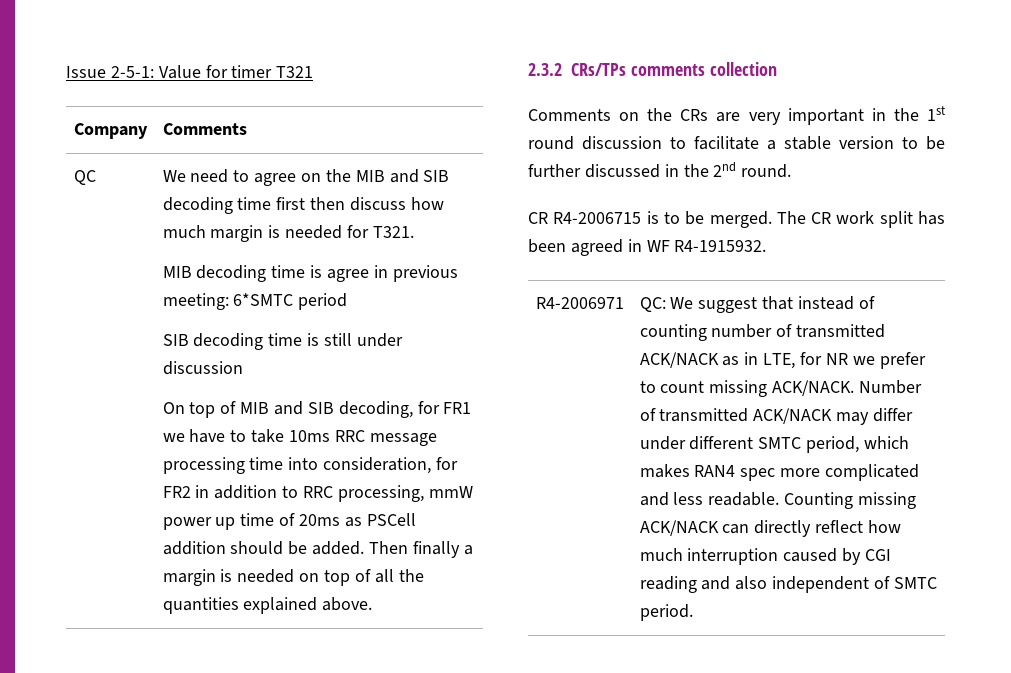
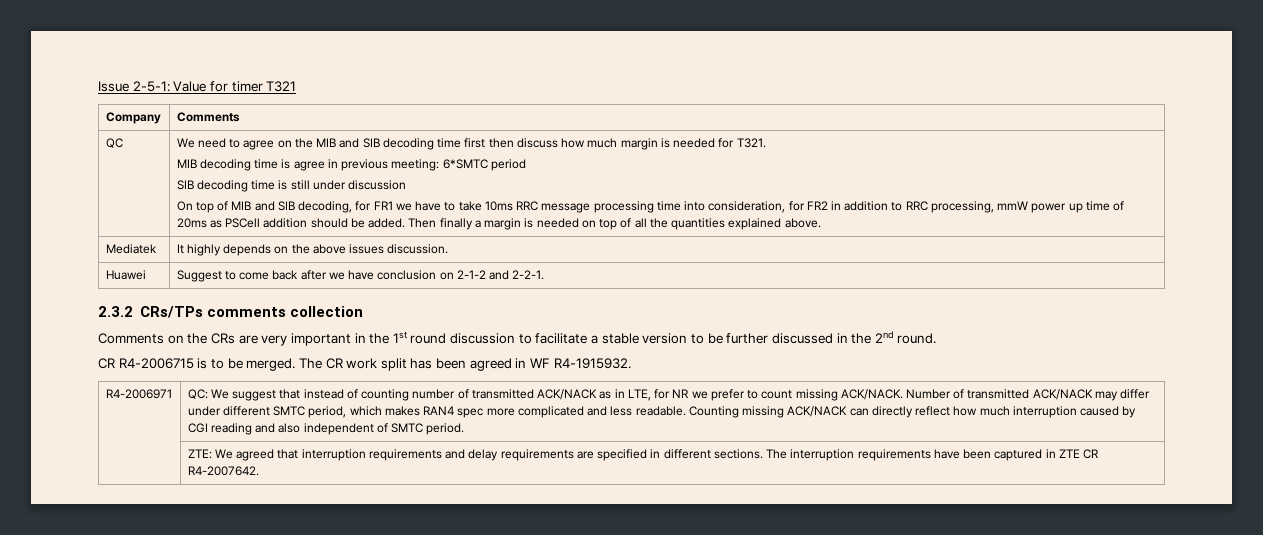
+ Mediatek | It highly depends on the above issues discussion.
+ Huawei | Suggest to come back after we have conclusion on 2-1-2 and 2-2-1.
+ | ZTE: We agreed that interruption requirements and delay requirements are specified in different sections. The interruption requirements have been captured in ZTE CR R4-2007642.

